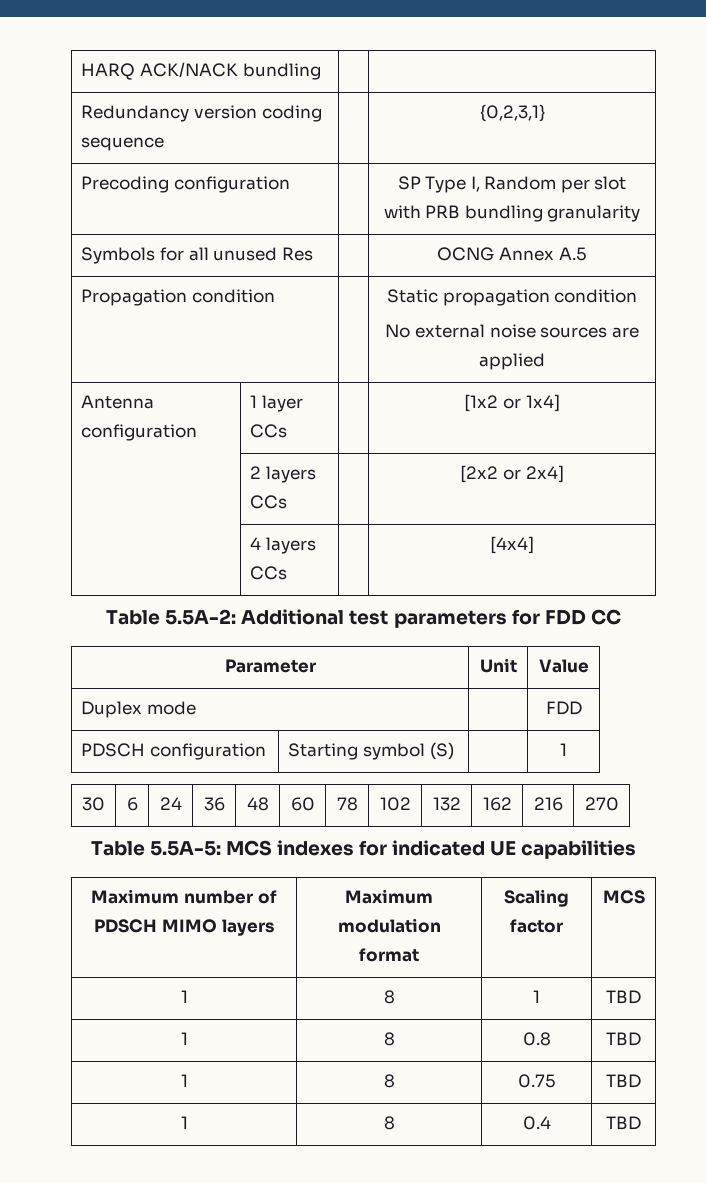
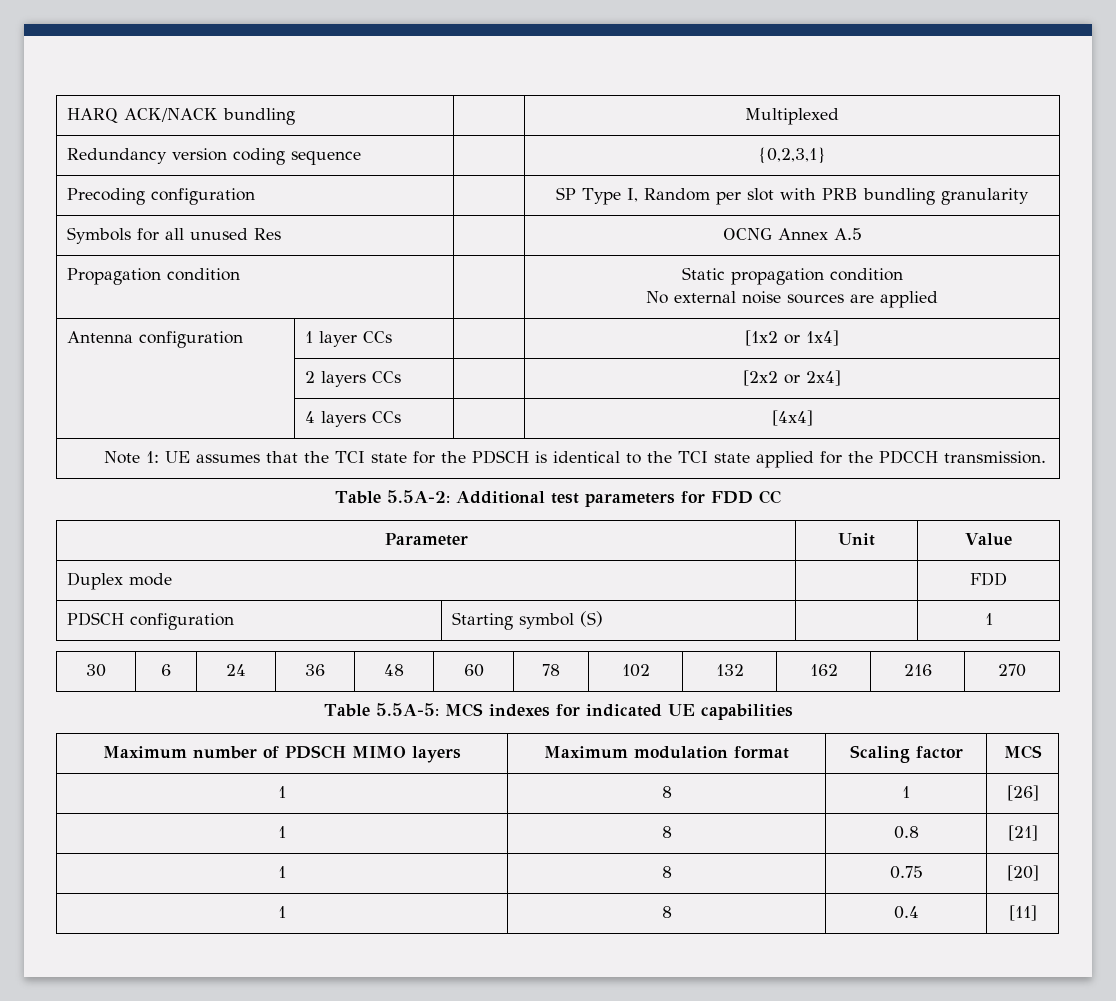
- HARQ ACK/NACK bundling | |
+ HARQ ACK/NACK bundling | | Multiplexed
+ Note 1: UE assumes that the TCI state for the PDSCH is identical to the TCI state applied for the PDCCH transmission.
- 1 | 8 | 1 | TBD
+ 1 | 8 | 1 | [26]
- 1 | 8 | 0.8 | TBD
+ 1 | 8 | 0.8 | [21]
- 1 | 8 | 0.75 | TBD
+ 1 | 8 | 0.75 | [20]
- 1 | 8 | 0.4 | TBD
+ 1 | 8 | 0.4 | [11]

